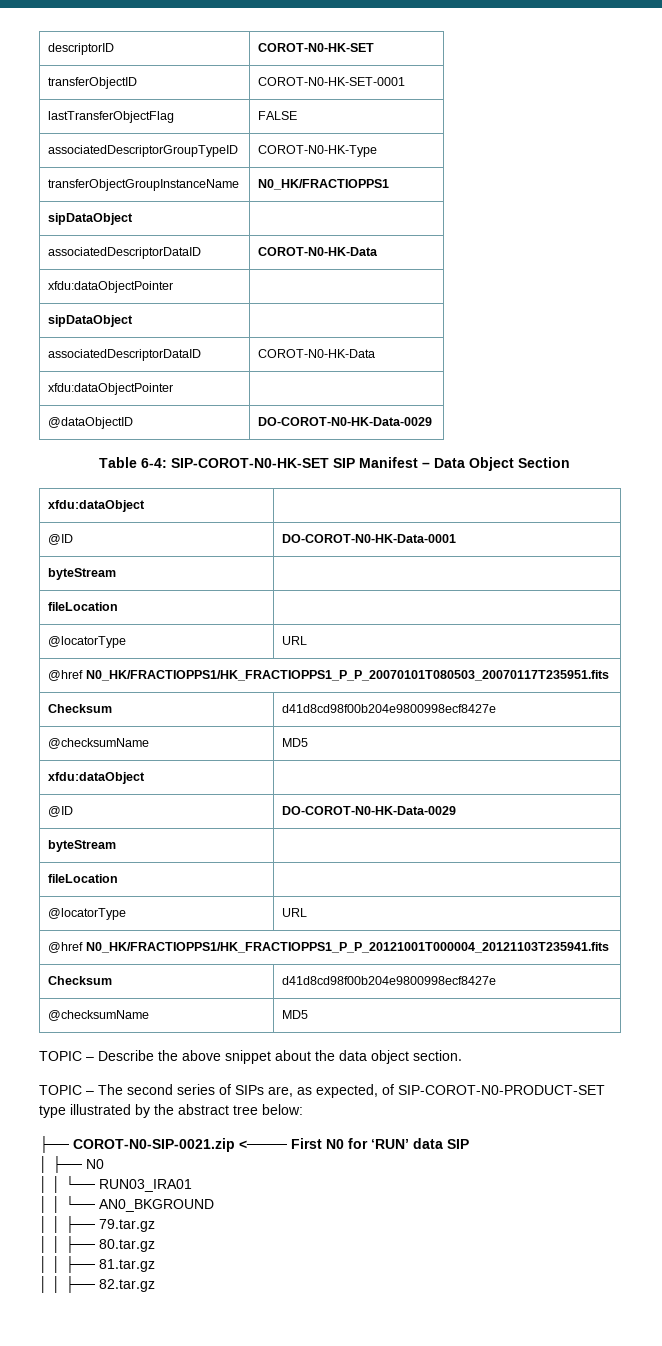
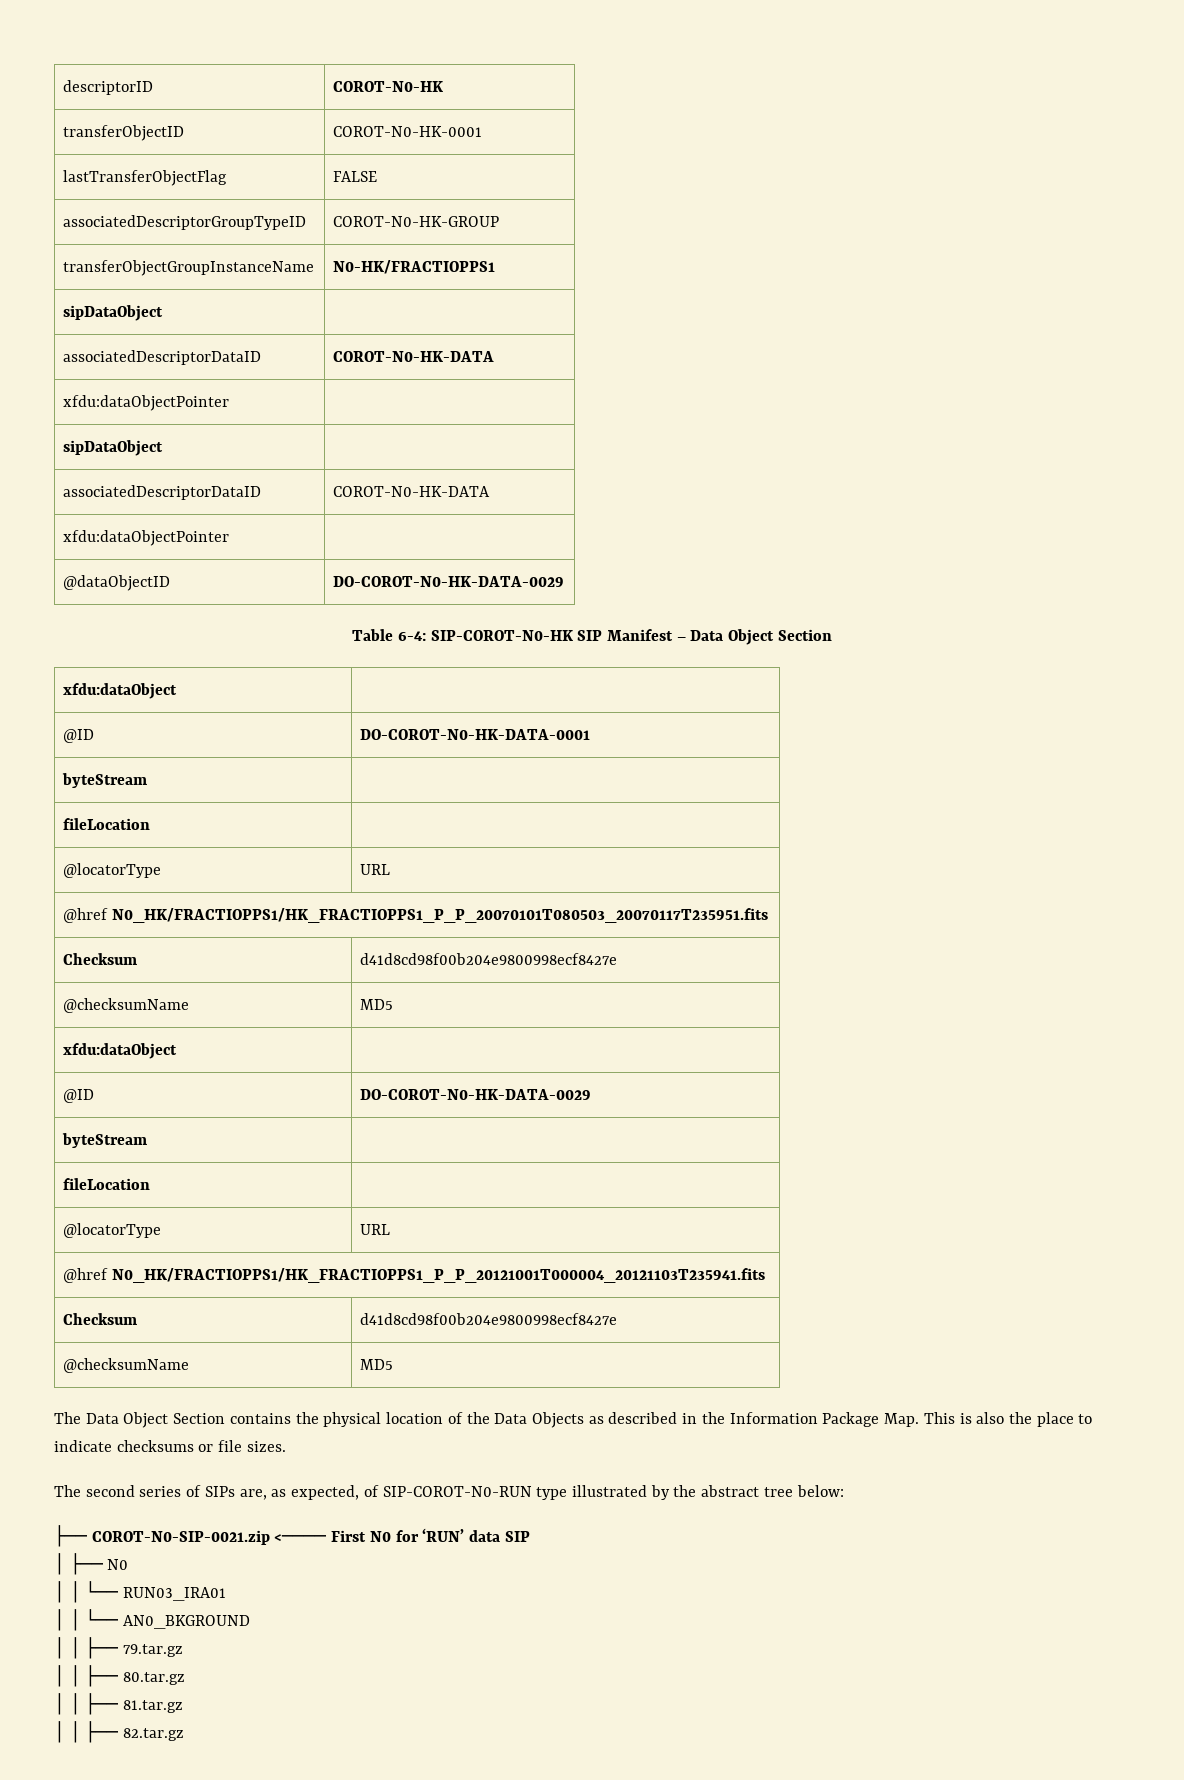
- descriptorID | COROT-N0-HK-SET
+ descriptorID | COROT-N0-HK
- transferObjectID | COROT-N0-HK-SET-0001
+ transferObjectID | COROT-N0-HK-0001
- associatedDescriptorGroupTypeID | COROT-N0-HK-Type
+ associatedDescriptorGroupTypeID | COROT-N0-HK-GROUP
- transferObjectGroupInstanceName | N0_HK/FRACTIOPPS1
+ transferObjectGroupInstanceName | N0-HK/FRACTIOPPS1
  sipDataObject |
- associatedDescriptorDataID | COROT-N0-HK-Data
+ associatedDescriptorDataID | COROT-N0-HK-DATA
  xfdu:dataObjectPointer |
  sipDataObject |
- associatedDescriptorDataID | COROT-N0-HK-Data
+ associatedDescriptorDataID | COROT-N0-HK-DATA
- @dataObjectID | DO-COROT-N0-HK-Data-0029
+ @dataObjectID | DO-COROT-N0-HK-DATA-0029
- Table 6-4: SIP-COROT-N0-HK-SET SIP Manifest – Data Object Section
+ Table 6-4: SIP-COROT-N0-HK SIP Manifest – Data Object Section
- @ID | DO-COROT-N0-HK-Data-0001
+ @ID | DO-COROT-N0-HK-DATA-0001
- @ID | DO-COROT-N0-HK-Data-0029
+ @ID | DO-COROT-N0-HK-DATA-0029
- TOPIC – Describe the above snippet about the data object section.
- TOPIC – The second series of SIPs are, as expected, of SIP-COROT-N0-PRODUCT-SET type illustrated by the abstract tree below:
+ The Data Object Section contains the physical location of the Data Objects as described in the Information Package Map. This is also the place to indicate checksums or file sizes.
+ The second series of SIPs are, as expected, of SIP-COROT-N0-RUN type illustrated by the abstract tree below:

